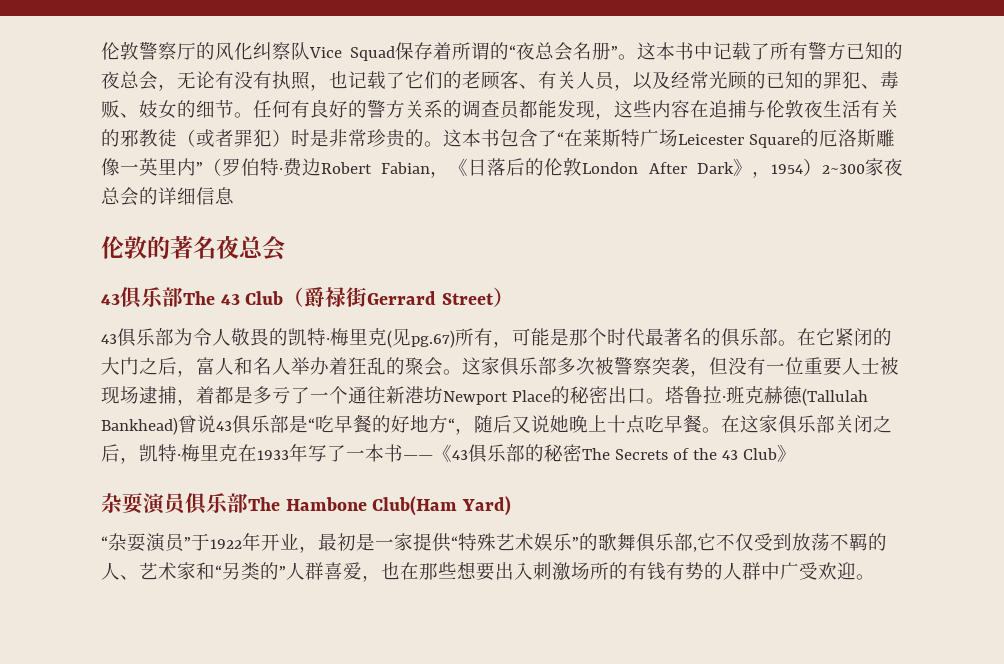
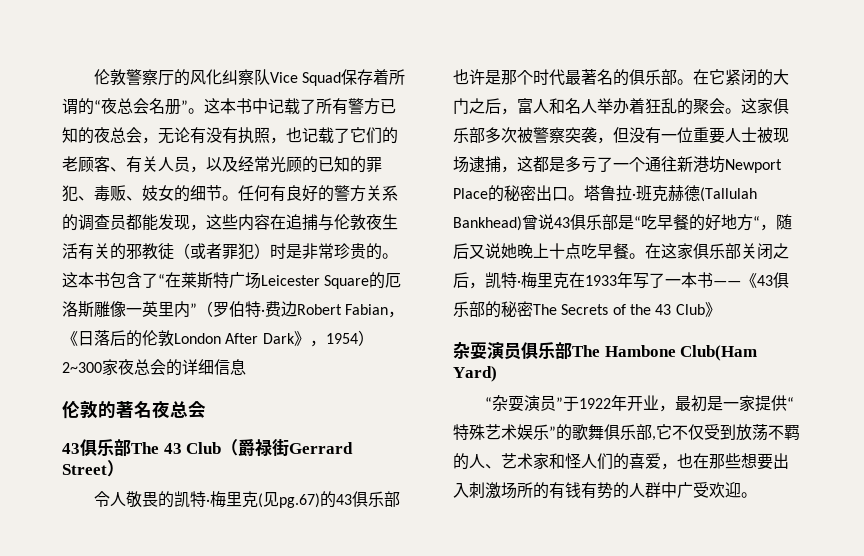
- 43俱乐部为令人敬畏的凯特·梅里克(见pg.67)所有，可能是那个时代最著名的俱乐部。
+ 令人敬畏的凯特·梅里克(见pg.67)的43俱乐部也许是那个时代最著名的俱乐部。
- 这家俱乐部多次被警察突袭，但没有一位重要人士被现场逮捕，着都是多亏了一个通往新港坊Newport Place的秘密出口。
+ 这家俱乐部多次被警察突袭，但没有一位重要人士被现场逮捕，这都是多亏了一个通往新港坊Newport Place的秘密出口。
- “杂耍演员”于1922年开业，最初是一家提供“特殊艺术娱乐”的歌舞俱乐部,它不仅受到放荡不羁的人、艺术家和“另类的”人群喜爱，也在那些想要出入刺激场所的有钱有势的人群中广受欢迎。
+ “杂耍演员”于1922年开业，最初是一家提供“特殊艺术娱乐”的歌舞俱乐部,它不仅受到放荡不羁的人、艺术家和怪人们的喜爱，也在那些想要出入刺激场所的有钱有势的人群中广受欢迎。

